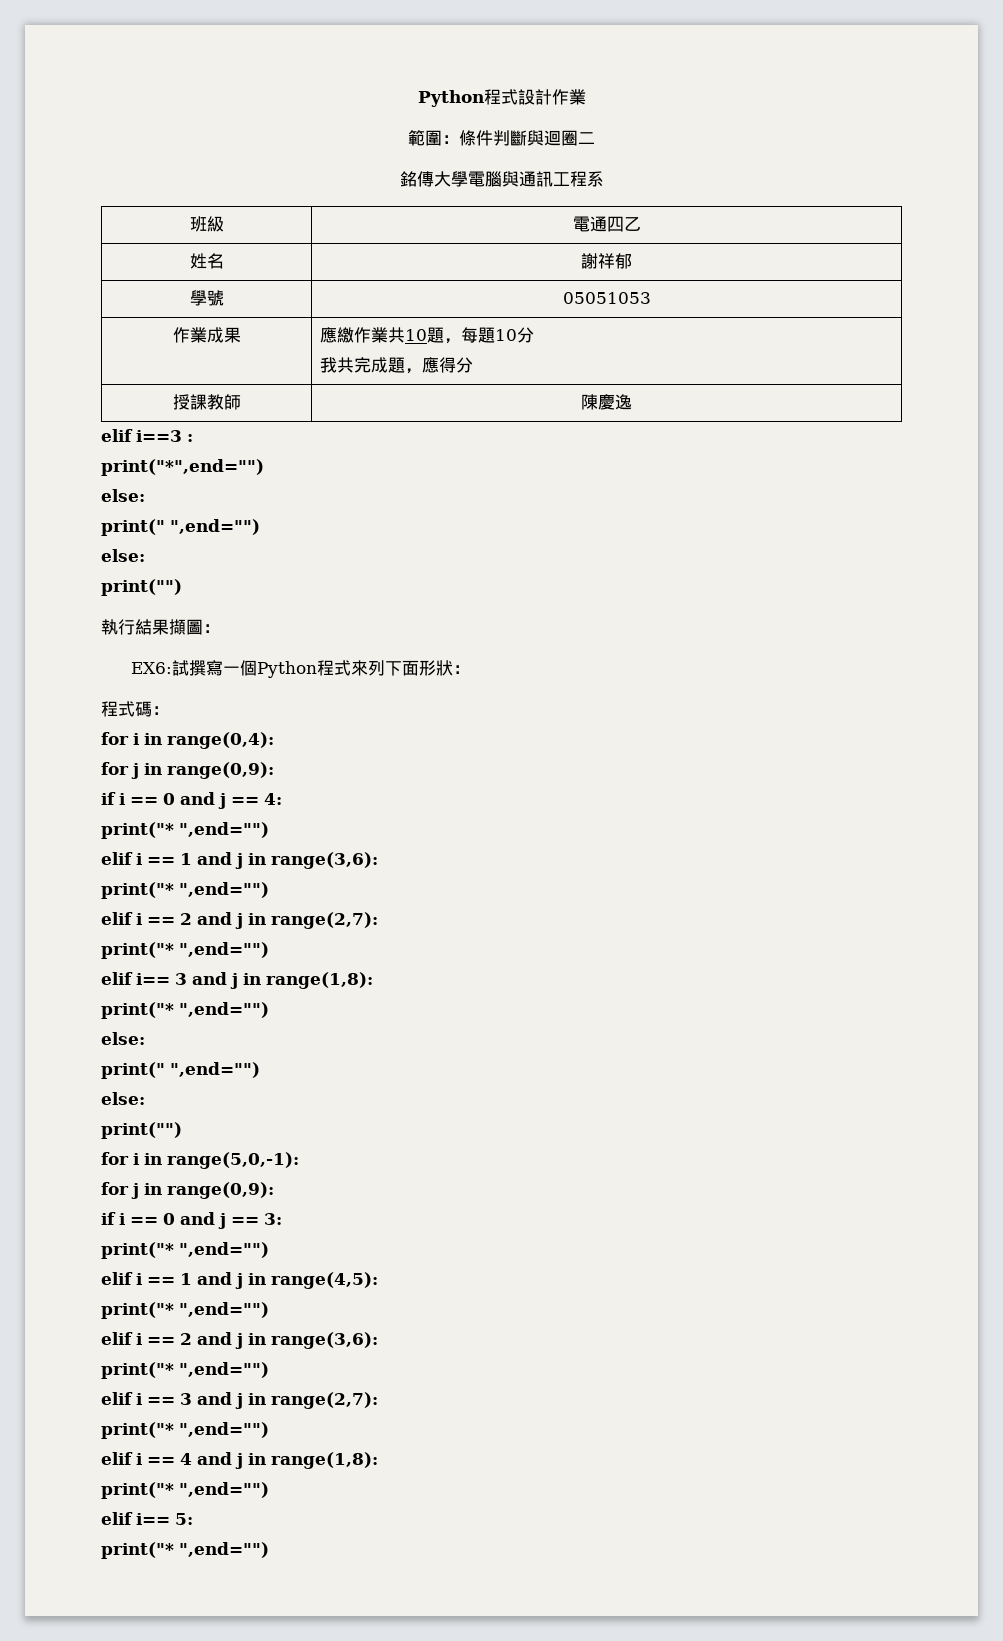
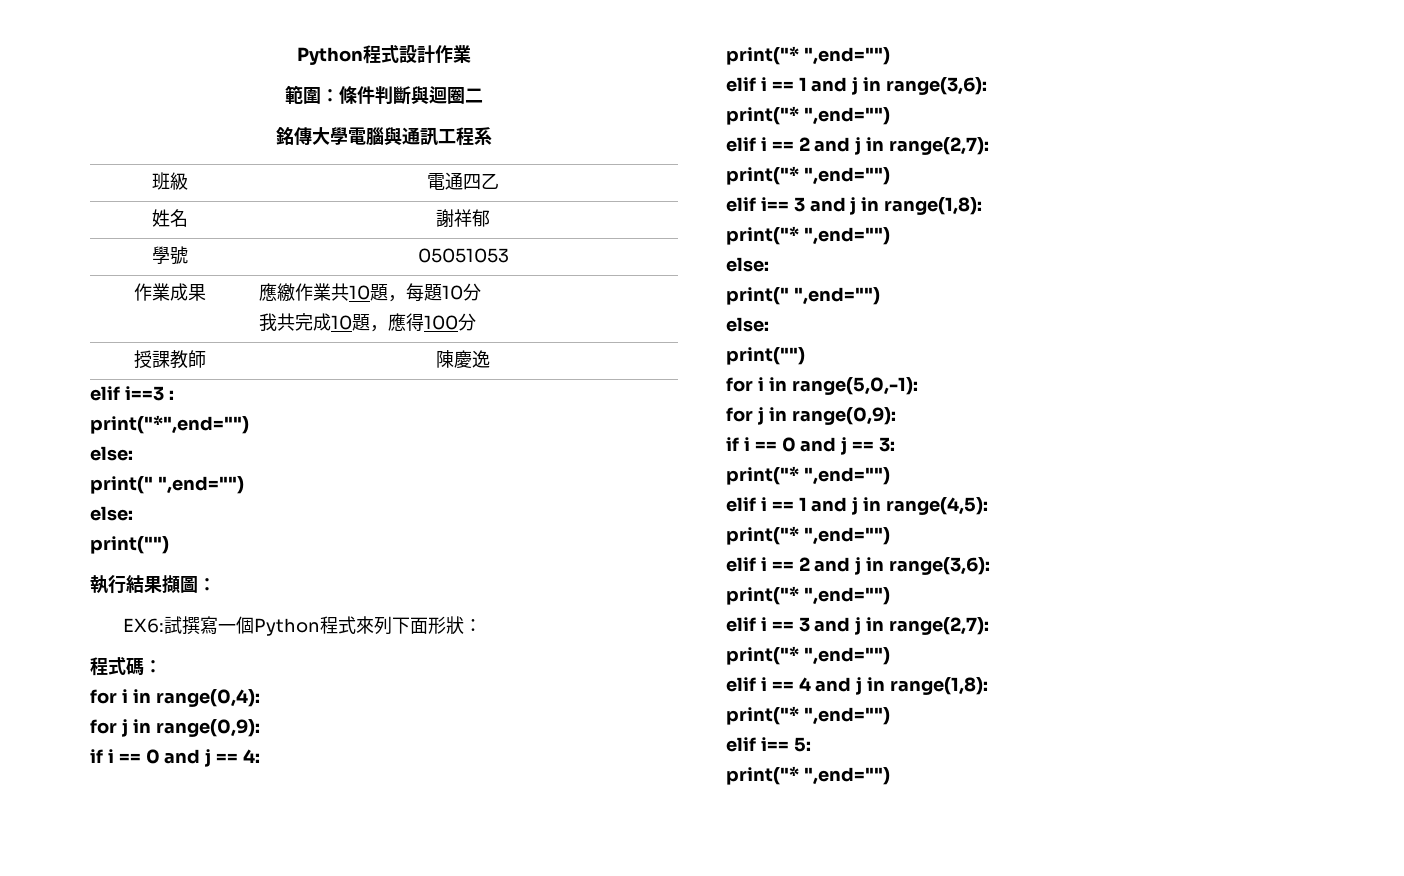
  作業成果 | 應繳作業共10題，每題10分
- 我共完成題，應得分
+ 我共完成10題，應得100分

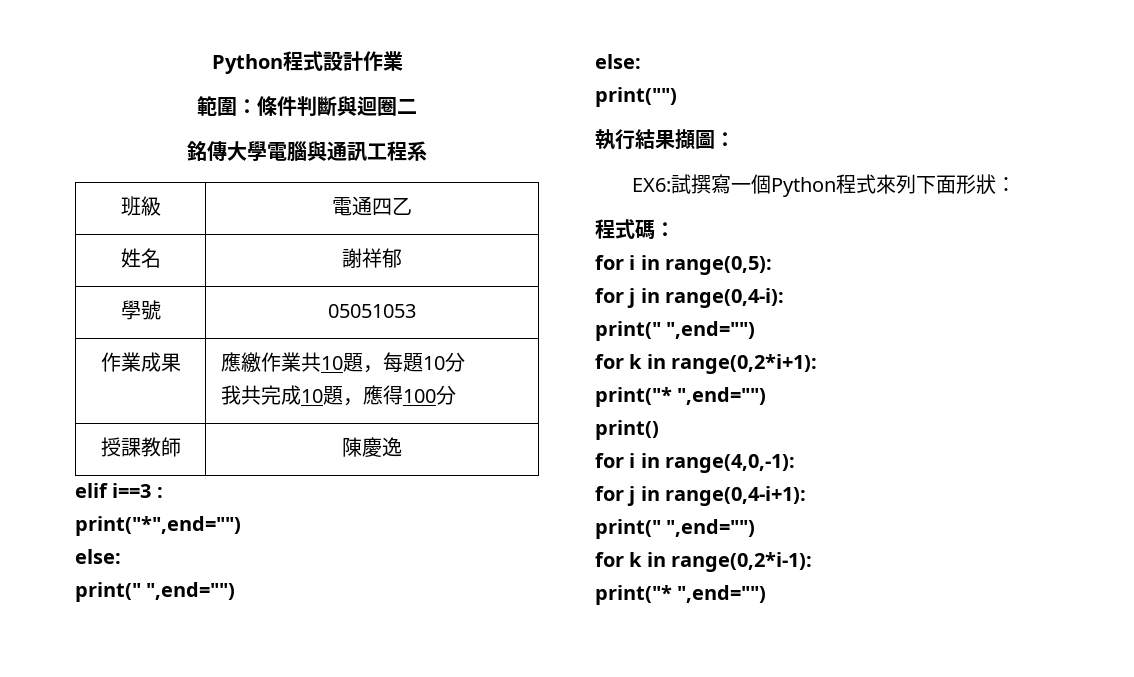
- for i in range(0,4):
- for j in range(0,9):
- if i == 0 and j == 4:
+ for i in range(0,5):
+ for j in range(0,4-i):
+ print(" ",end="")
+ for k in range(0,2*i+1):
  print("* ",end="")
- elif i == 1 and j in range(3,6):
- print("* ",end="")
- elif i == 2 and j in range(2,7):
- print("* ",end="")
- elif i== 3 and j in range(1,8):
- print("* ",end="")
- else:
+ print()
+ for i in range(4,0,-1):
+ for j in range(0,4-i+1):
  print(" ",end="")
- else:
- print("")
- for i in range(5,0,-1):
- for j in range(0,9):
- if i == 0 and j == 3:
- print("* ",end="")
- elif i == 1 and j in range(4,5):
- print("* ",end="")
- elif i == 2 and j in range(3,6):
- print("* ",end="")
- elif i == 3 and j in range(2,7):
- print("* ",end="")
- elif i == 4 and j in range(1,8):
- print("* ",end="")
- elif i== 5:
+ for k in range(0,2*i-1):

